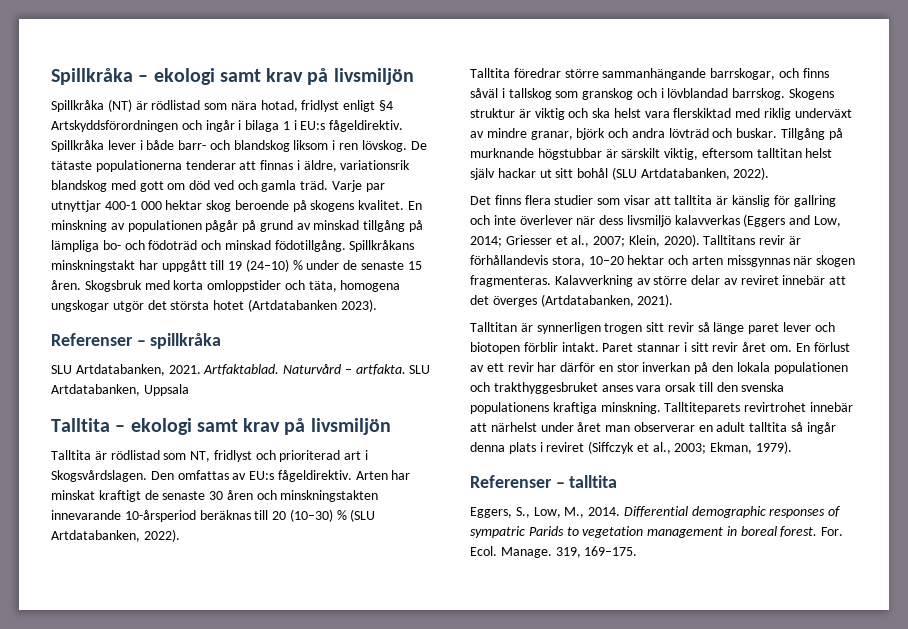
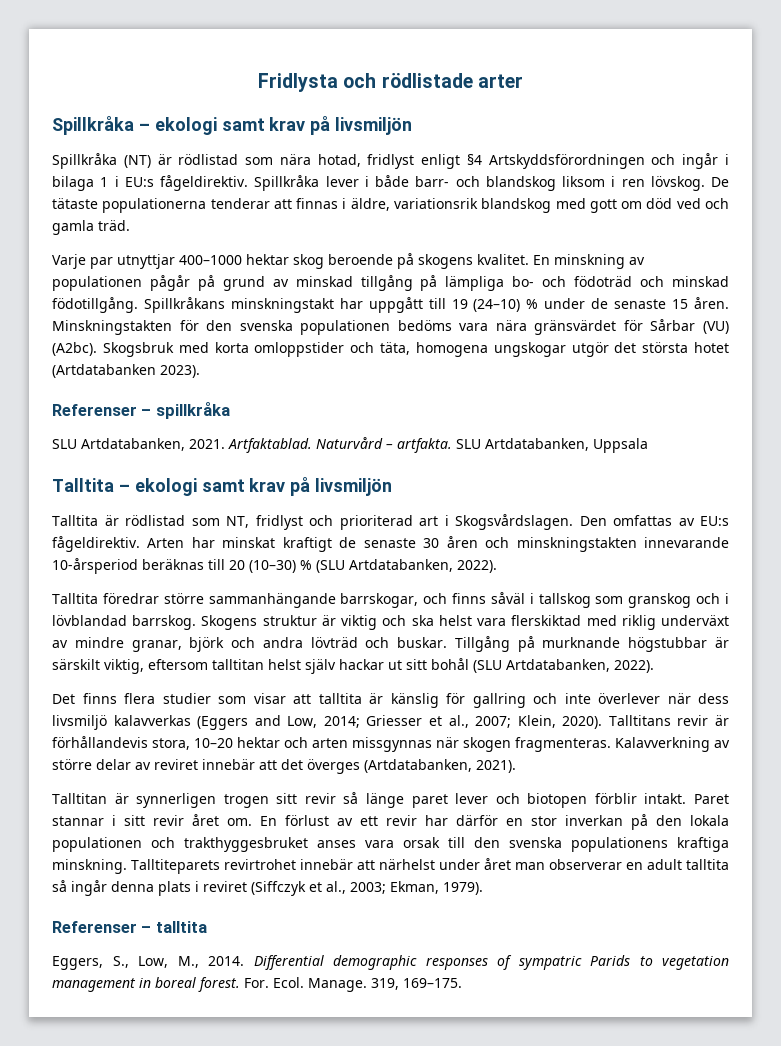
+ Fridlysta och rödlistade arter
- De tätaste populationerna tenderar att finnas i äldre, variationsrik blandskog med gott om död ved och gamla träd. Varje par utnyttjar 400-1 000 hektar skog beroende på skogens kvalitet.
+ De tätaste populationerna tenderar att finnas i äldre, variationsrik blandskog med gott om död ved och gamla träd.
+ Varje par utnyttjar 400–1000 hektar skog beroende på skogens kvalitet.
+ Minskningstakten för den svenska populationen bedöms vara nära gränsvärdet för Sårbar (VU) (A2bc).

